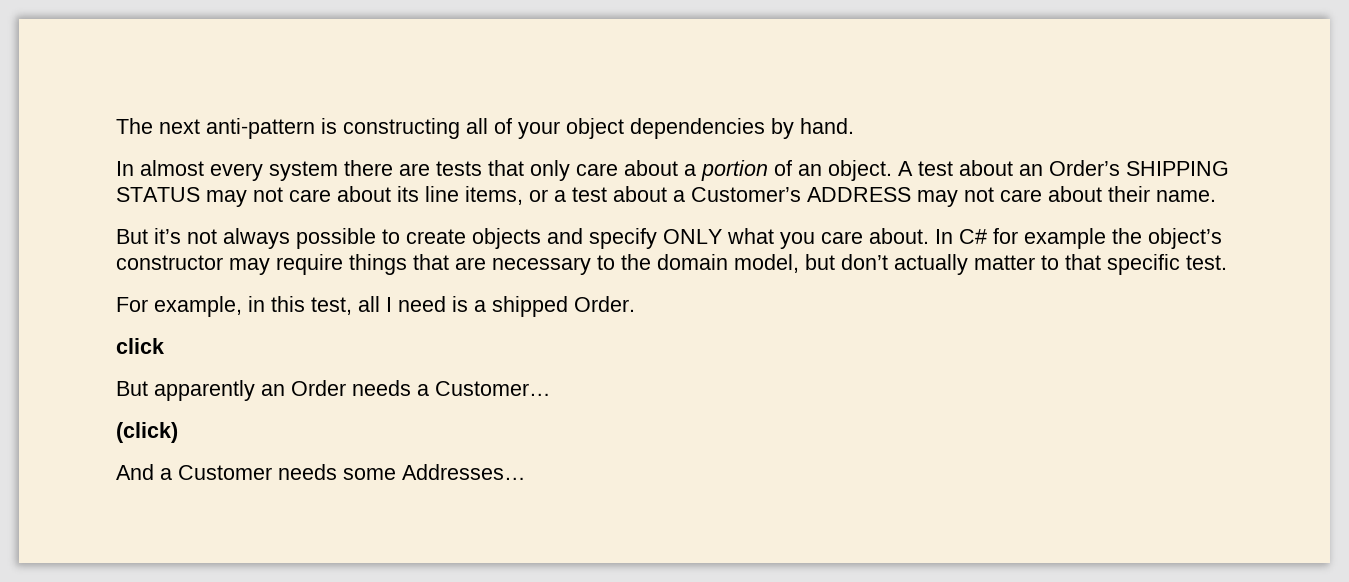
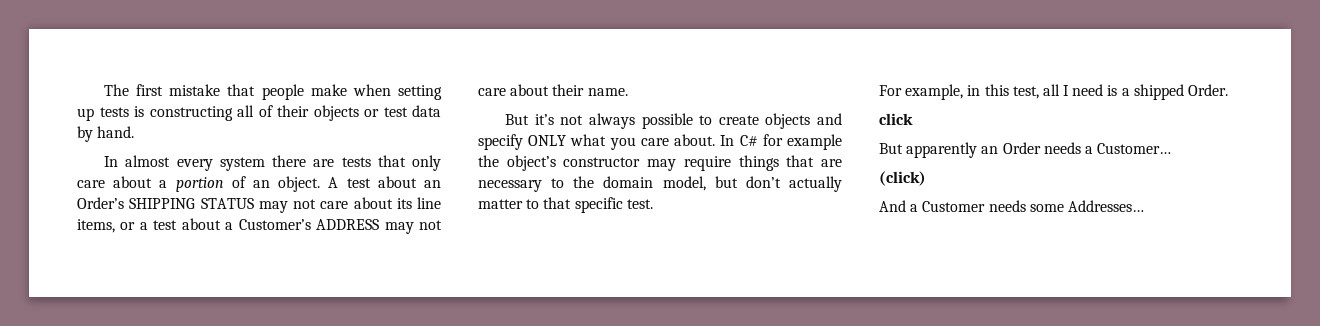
- The next anti-pattern is constructing all of your object dependencies by hand.
+ The first mistake that people make when setting up tests is constructing all of their objects or test data by hand.

